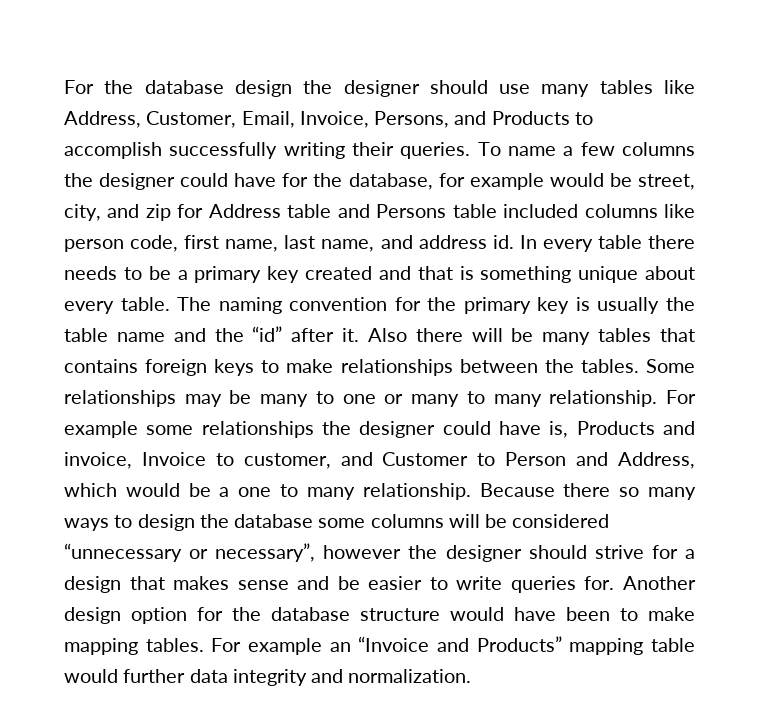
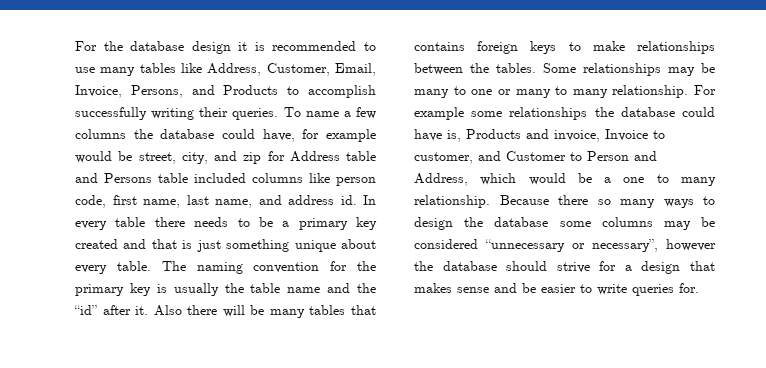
- For the database design the designer should use many tables like Address, Customer, Email, Invoice, Persons, and Products to accomplish successfully writing their queries.
+ For the database design it is recommended to use many tables like Address, Customer, Email, Invoice, Persons, and Products to accomplish successfully writing their queries.
- To name a few columns the designer could have for the database, for example would be street, city, and zip for Address table and Persons table included columns like person code, first name, last name, and address id.
+ To name a few columns the database could have, for example would be street, city, and zip for Address table and Persons table included columns like person code, first name, last name, and address id.
- In every table there needs to be a primary key created and that is something unique about every table.
+ In every table there needs to be a primary key created and that is just something unique about every table.
- For example some relationships the designer could have is, Products and invoice, Invoice to customer, and Customer to Person and Address, which would be a one to many relationship.
+ For example some relationships the database could have is, Products and invoice, Invoice to customer, and Customer to Person and Address, which would be a one to many relationship.
- Because there so many ways to design the database some columns will be considered “unnecessary or necessary”, however the designer should strive for a design that makes sense and be easier to write queries for. Another design option for the database structure would have been to make mapping tables. For example an “Invoice and Products” mapping table would further data integrity and normalization.
+ Because there so many ways to design the database some columns may be considered “unnecessary or necessary”, however the database should strive for a design that makes sense and be easier to write queries for.

